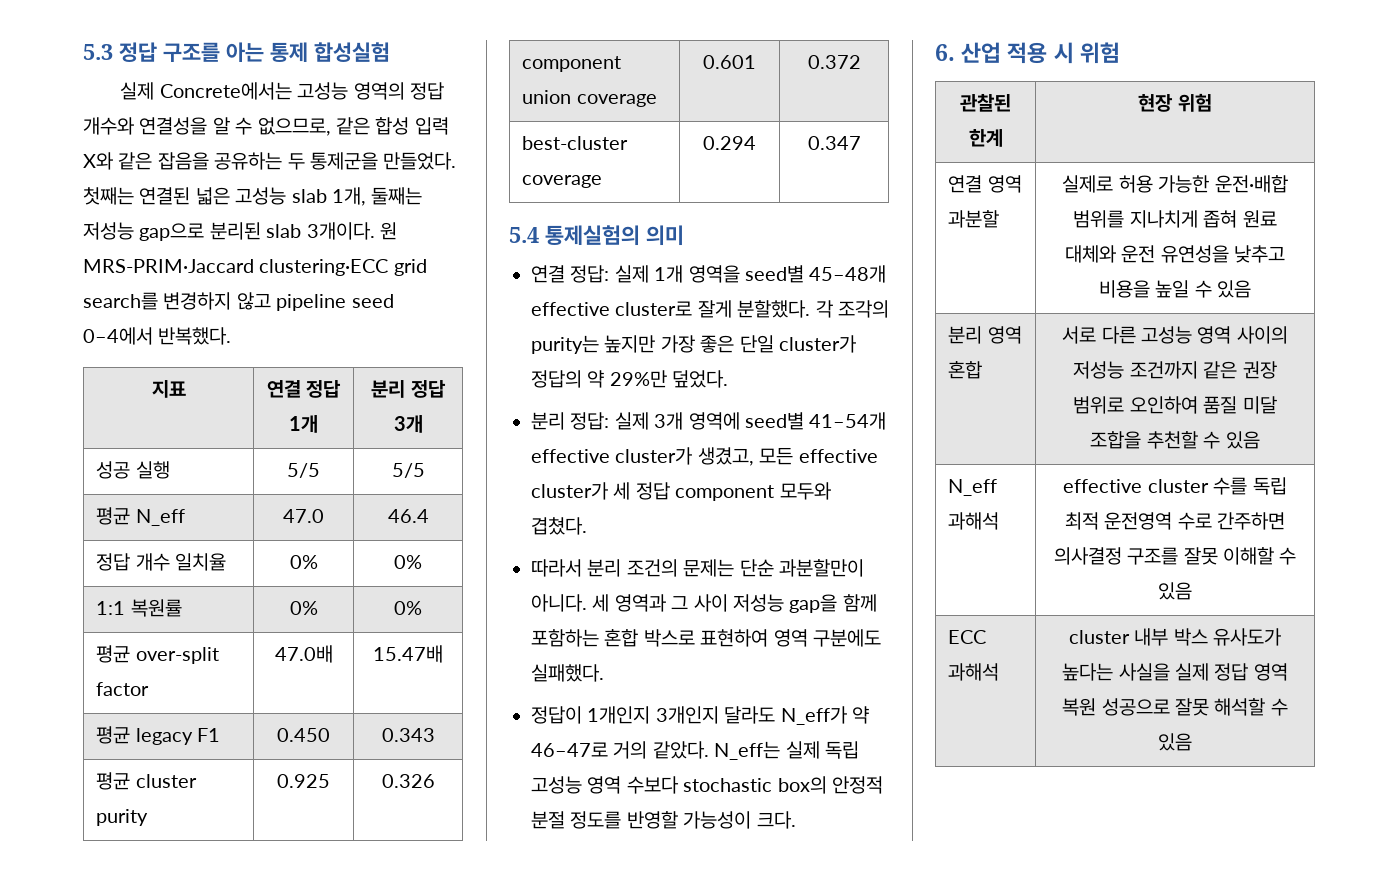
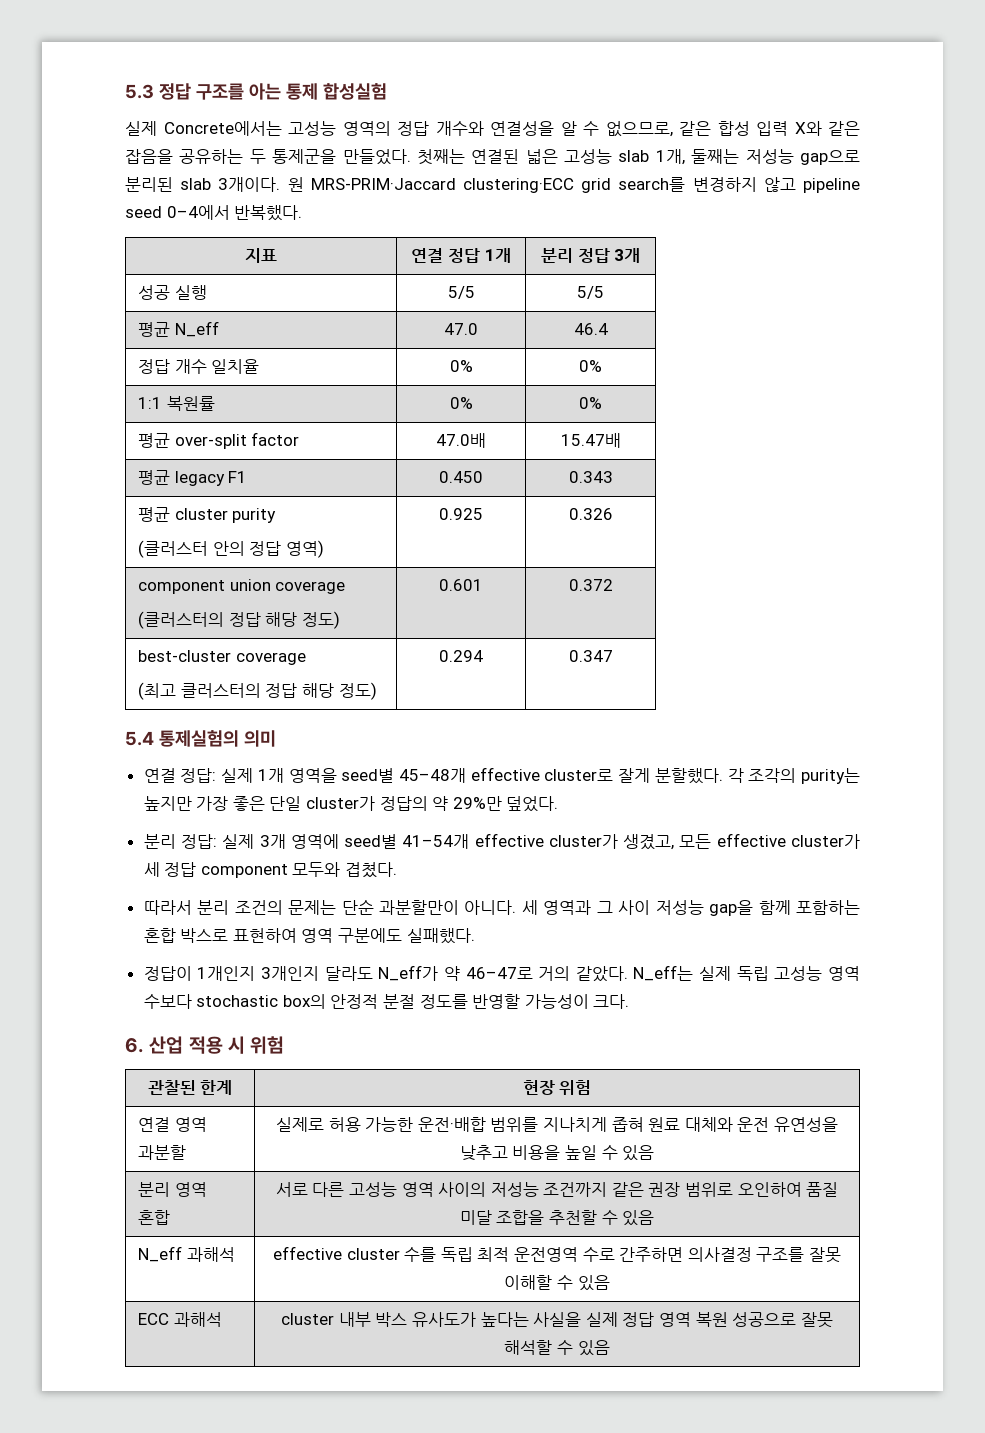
- 평균 cluster purity | 0.925 | 0.326
+ 평균 cluster purity
+ (클러스터 안의 정답 영역) | 0.925 | 0.326
- component union coverage | 0.601 | 0.372
+ component union coverage
+ (클러스터의 정답 해당 정도) | 0.601 | 0.372
- best-cluster coverage | 0.294 | 0.347
+ best-cluster coverage
+ (최고 클러스터의 정답 해당 정도) | 0.294 | 0.347

